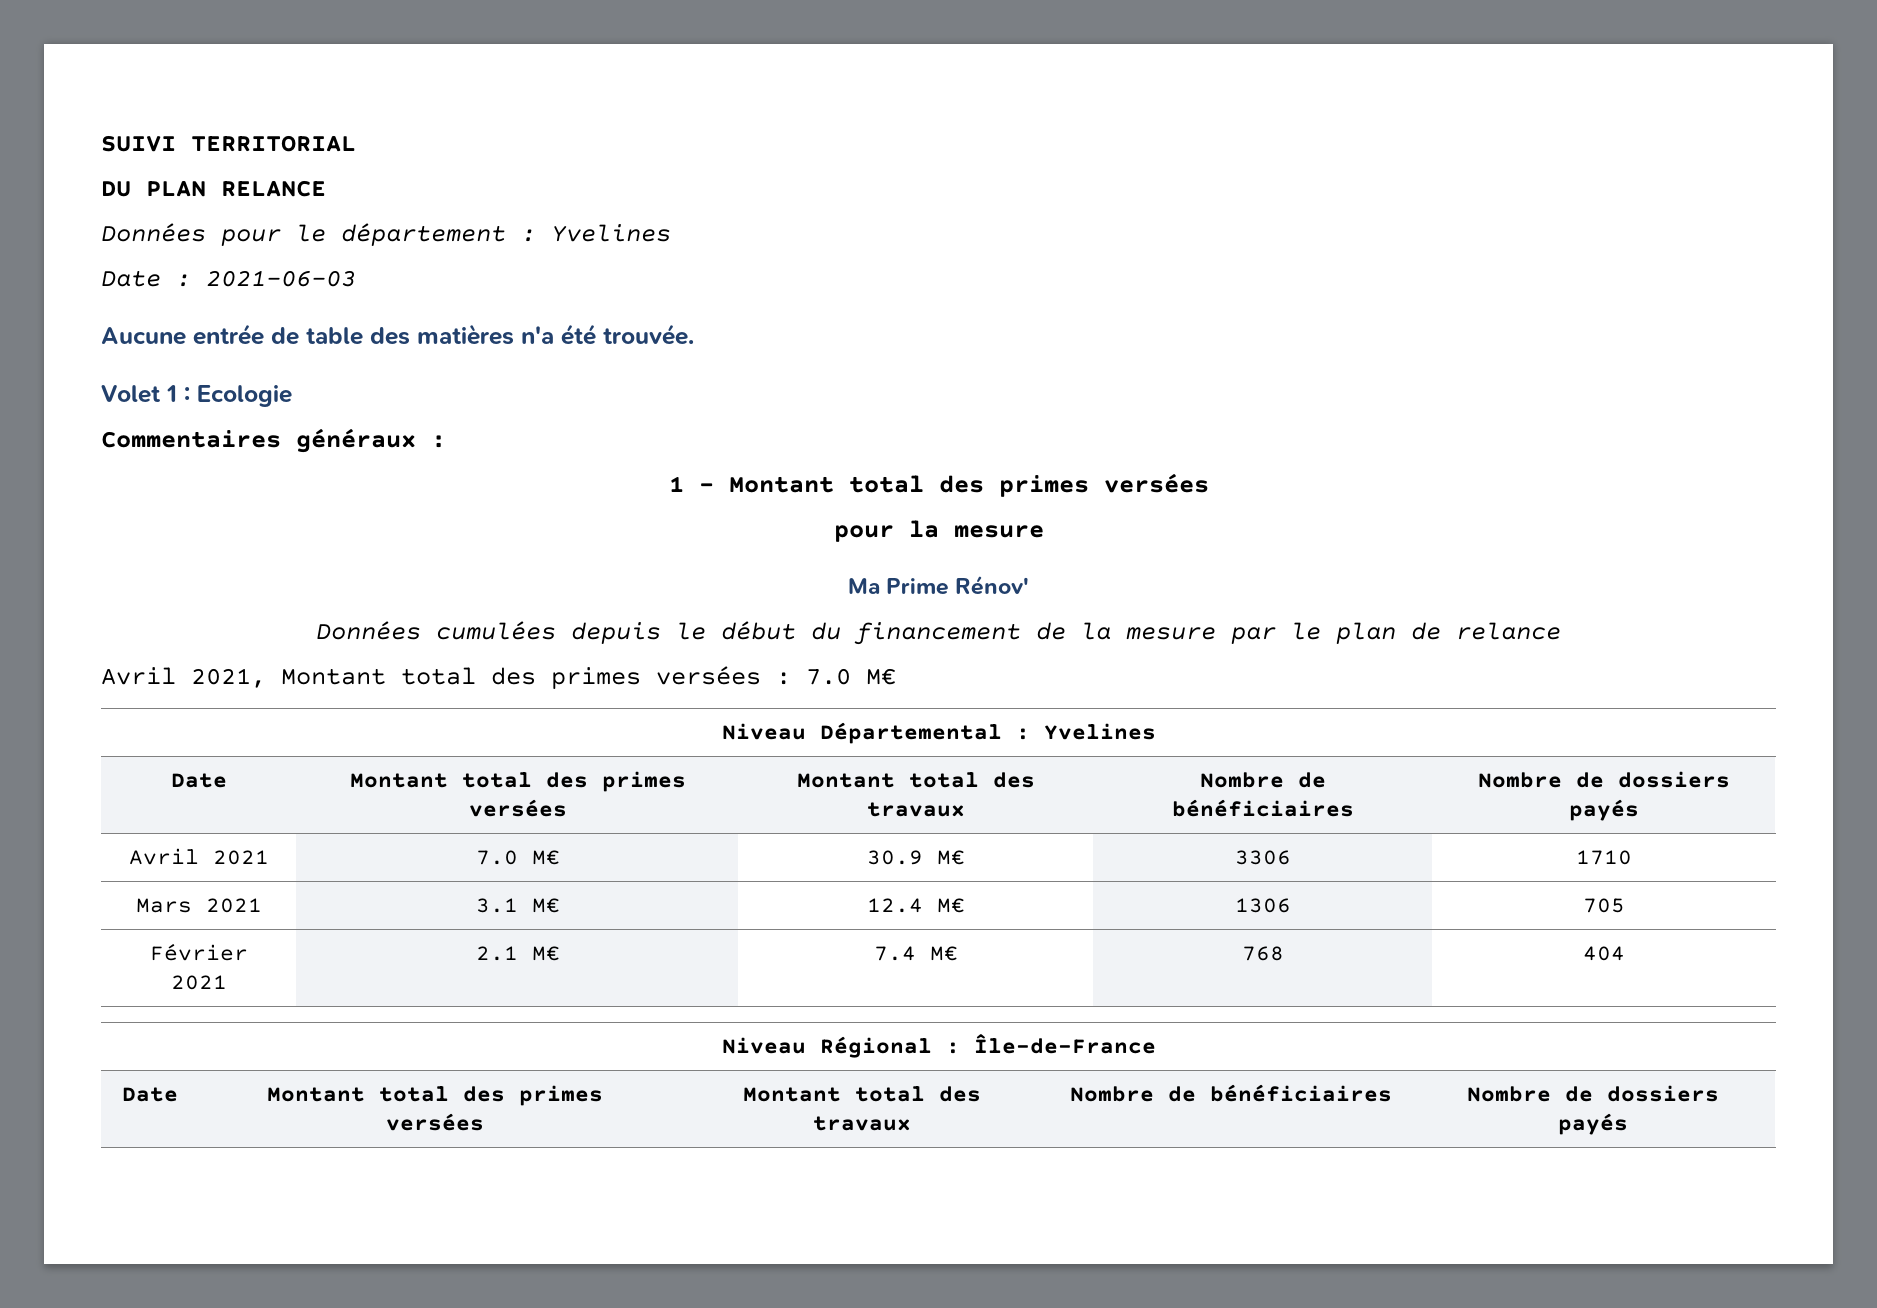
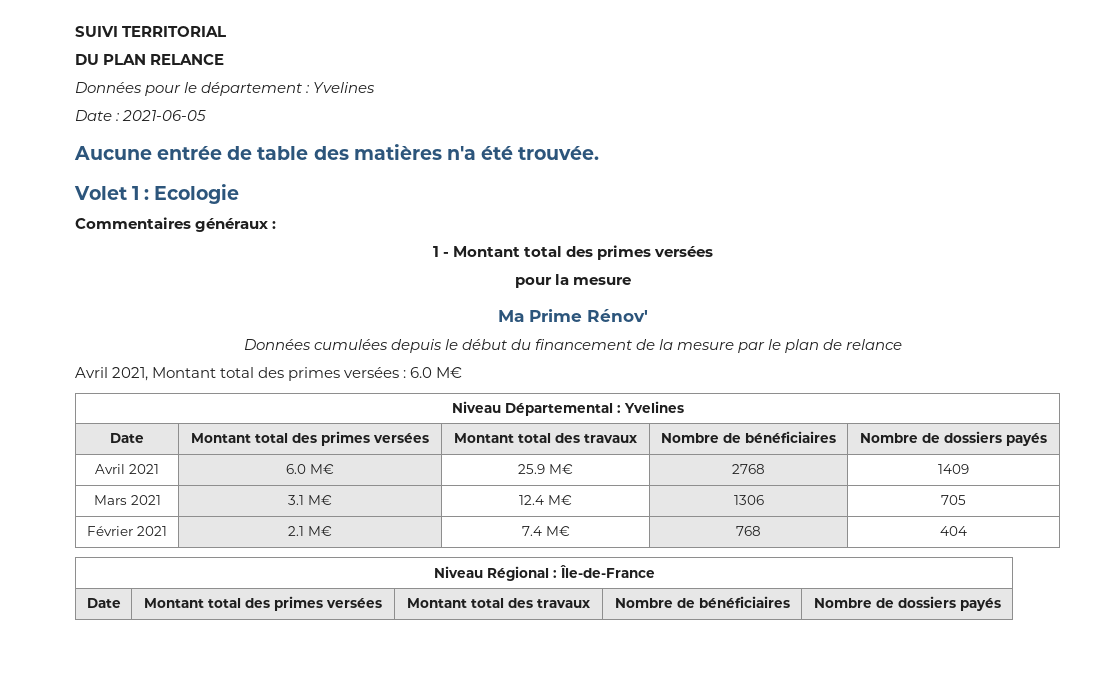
- Date : 2021-06-03
+ Date : 2021-06-05
- Avril 2021, Montant total des primes versées : 7.0 M€
+ Avril 2021, Montant total des primes versées : 6.0 M€
- Avril 2021 | 7.0 M€ | 30.9 M€ | 3306 | 1710
+ Avril 2021 | 6.0 M€ | 25.9 M€ | 2768 | 1409

